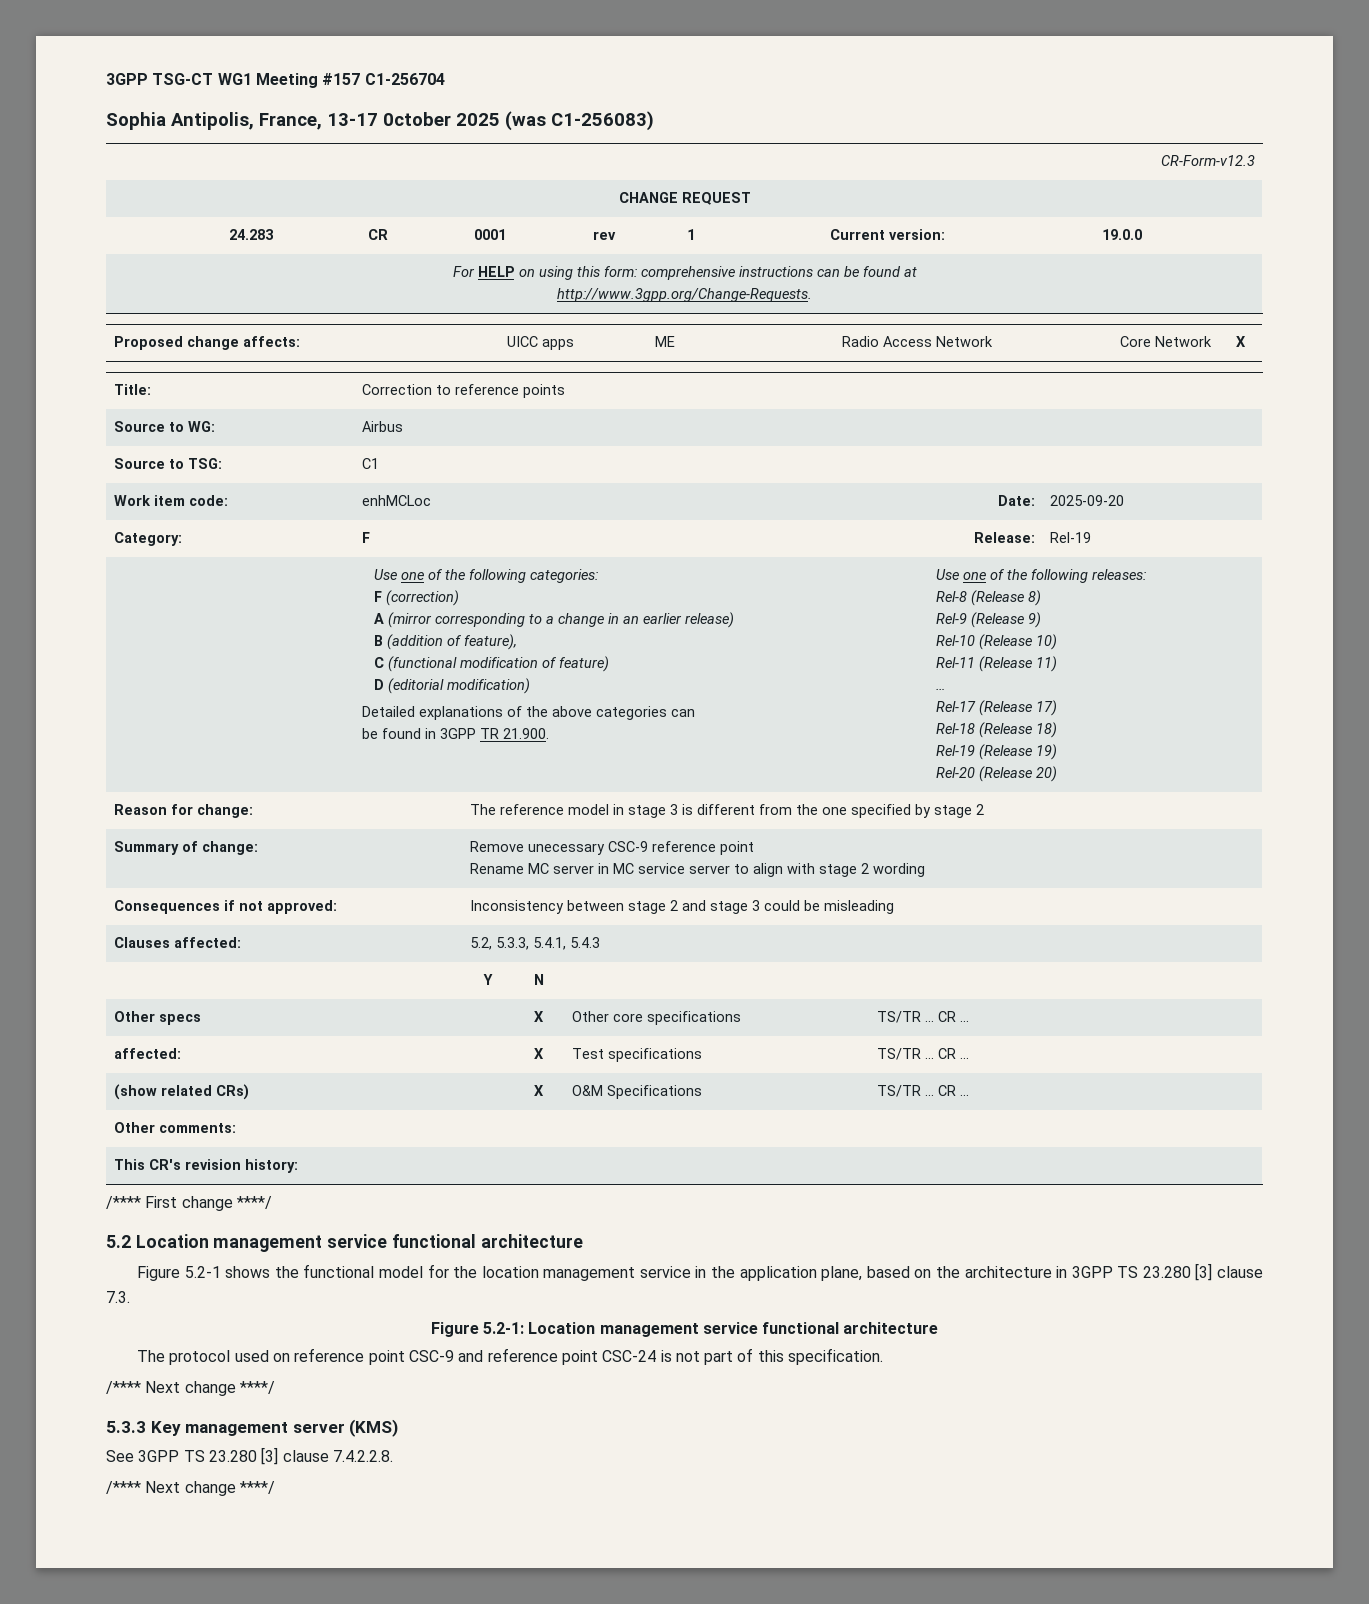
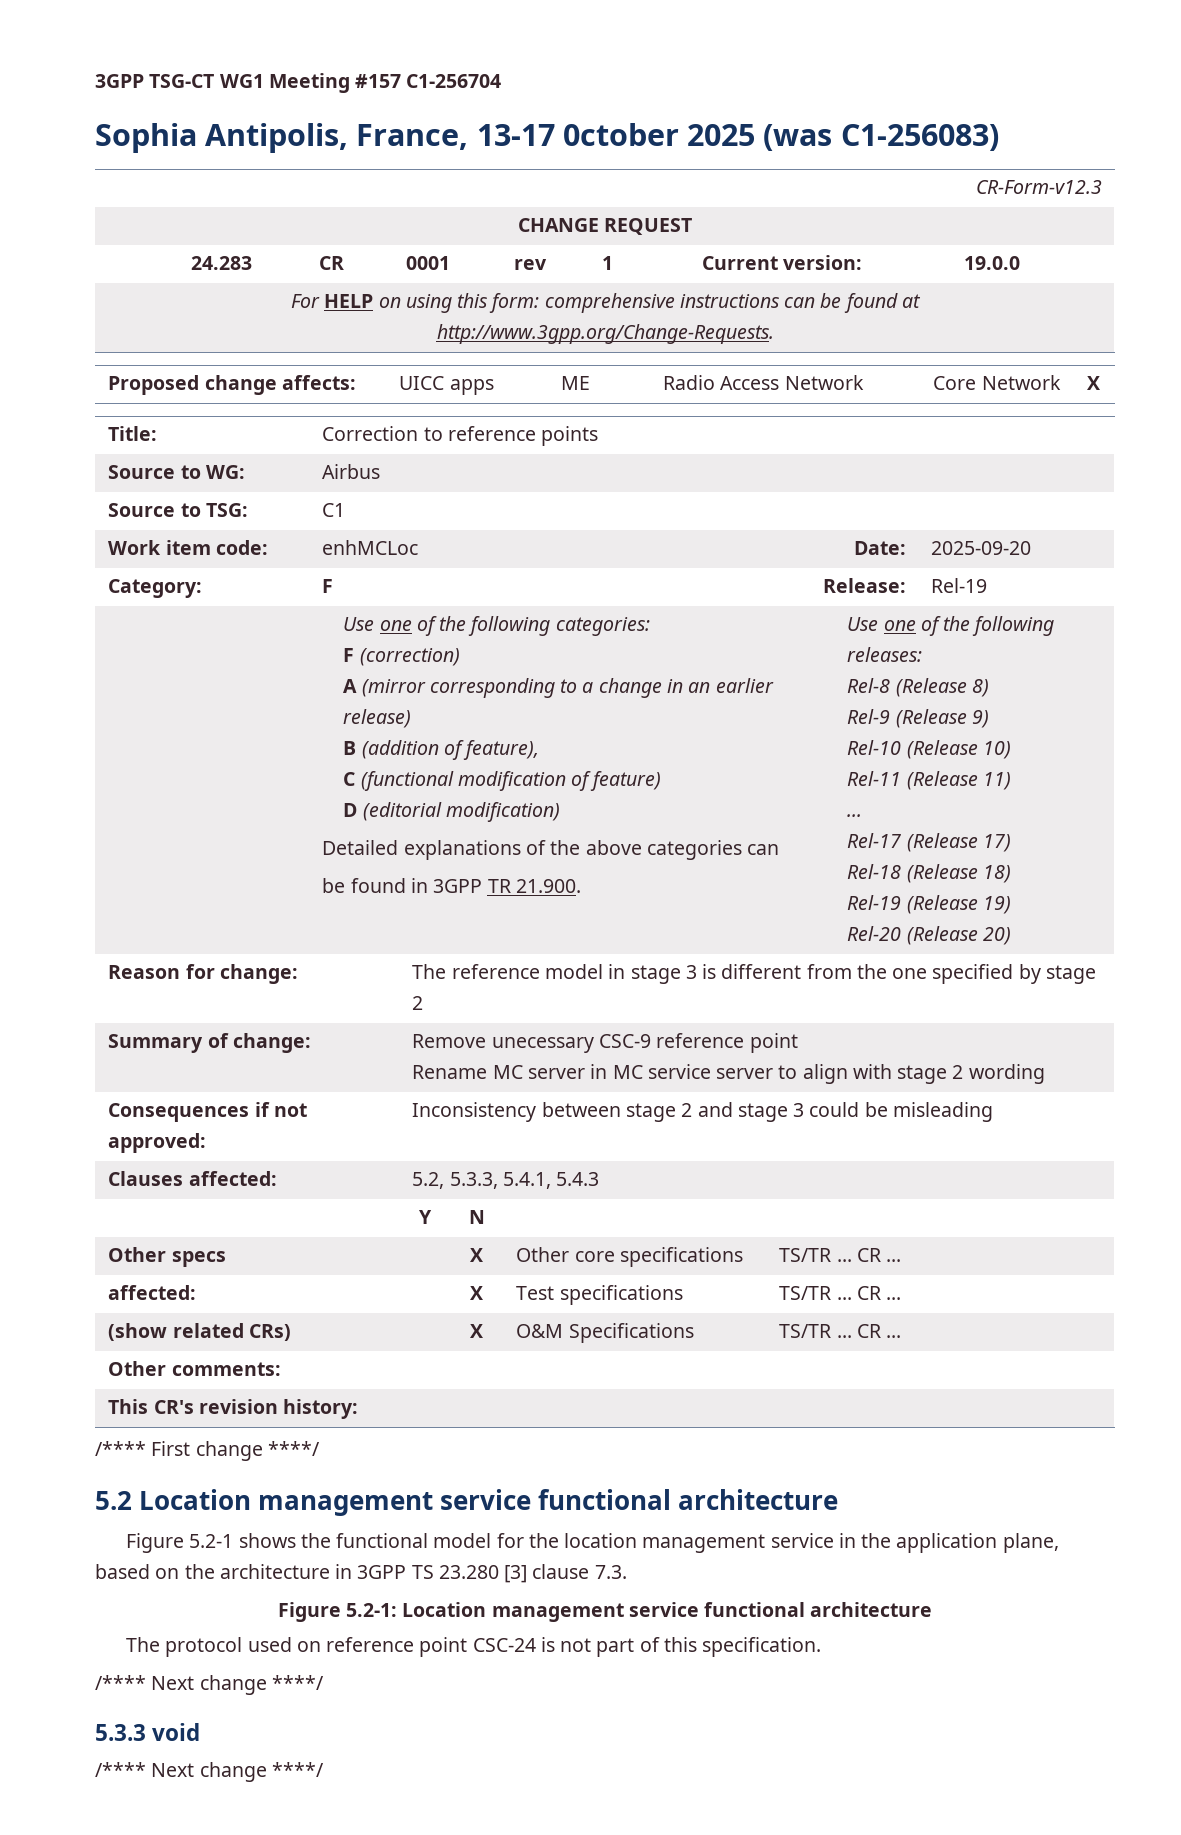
- The protocol used on reference point CSC-9 and reference point CSC-24 is not part of this specification.
+ The protocol used on reference point CSC-24 is not part of this specification.
- 5.3.3 Key management server (KMS)
- See 3GPP TS 23.280 [3] clause 7.4.2.2.8.
+ 5.3.3 void

